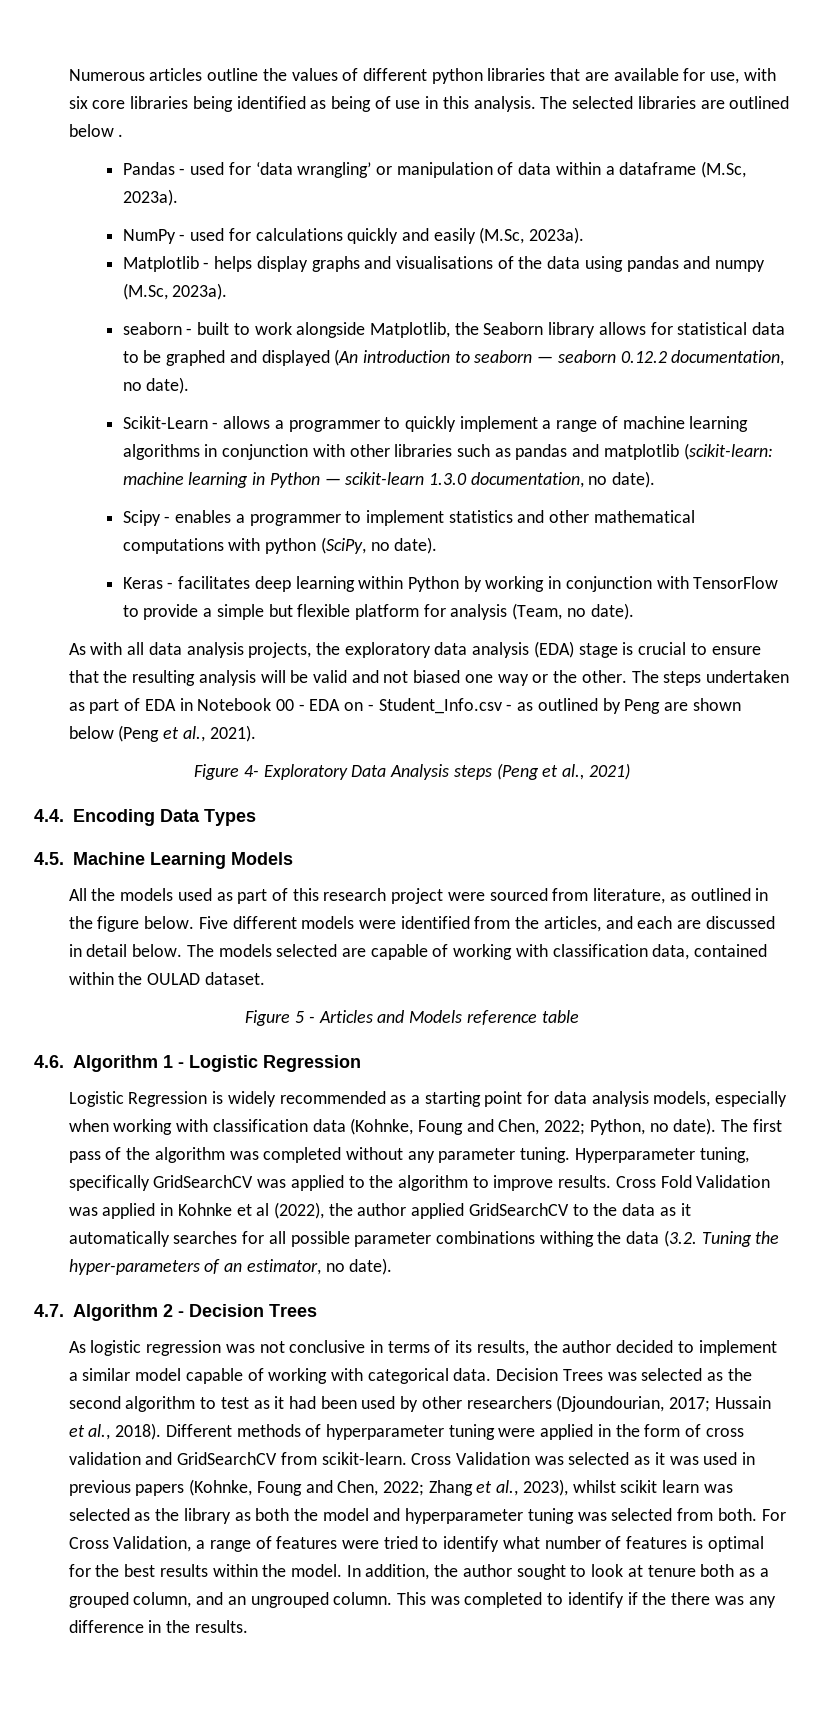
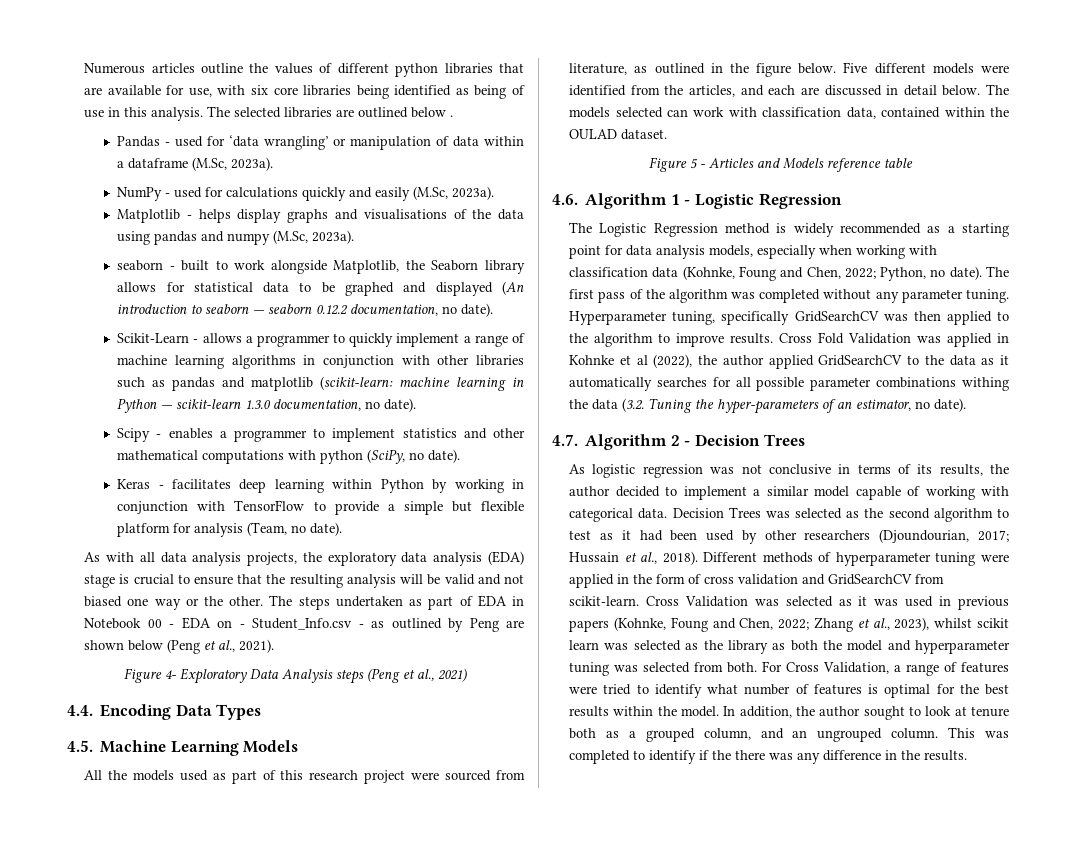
- The models selected are capable of working with classification data, contained within the OULAD dataset.
+ The models selected can work with classification data, contained within the OULAD dataset.
- Logistic Regression is widely recommended as a starting point for data analysis models, especially when working with classification data (Kohnke, Foung and Chen, 2022; Python, no date).
+ The Logistic Regression method is widely recommended as a starting point for data analysis models, especially when working with classification data (Kohnke, Foung and Chen, 2022; Python, no date).
- Hyperparameter tuning, specifically GridSearchCV was applied to the algorithm to improve results.
+ Hyperparameter tuning, specifically GridSearchCV was then applied to the algorithm to improve results.

